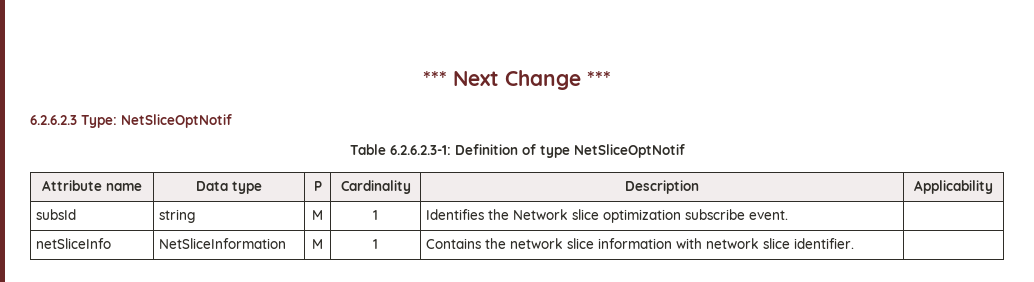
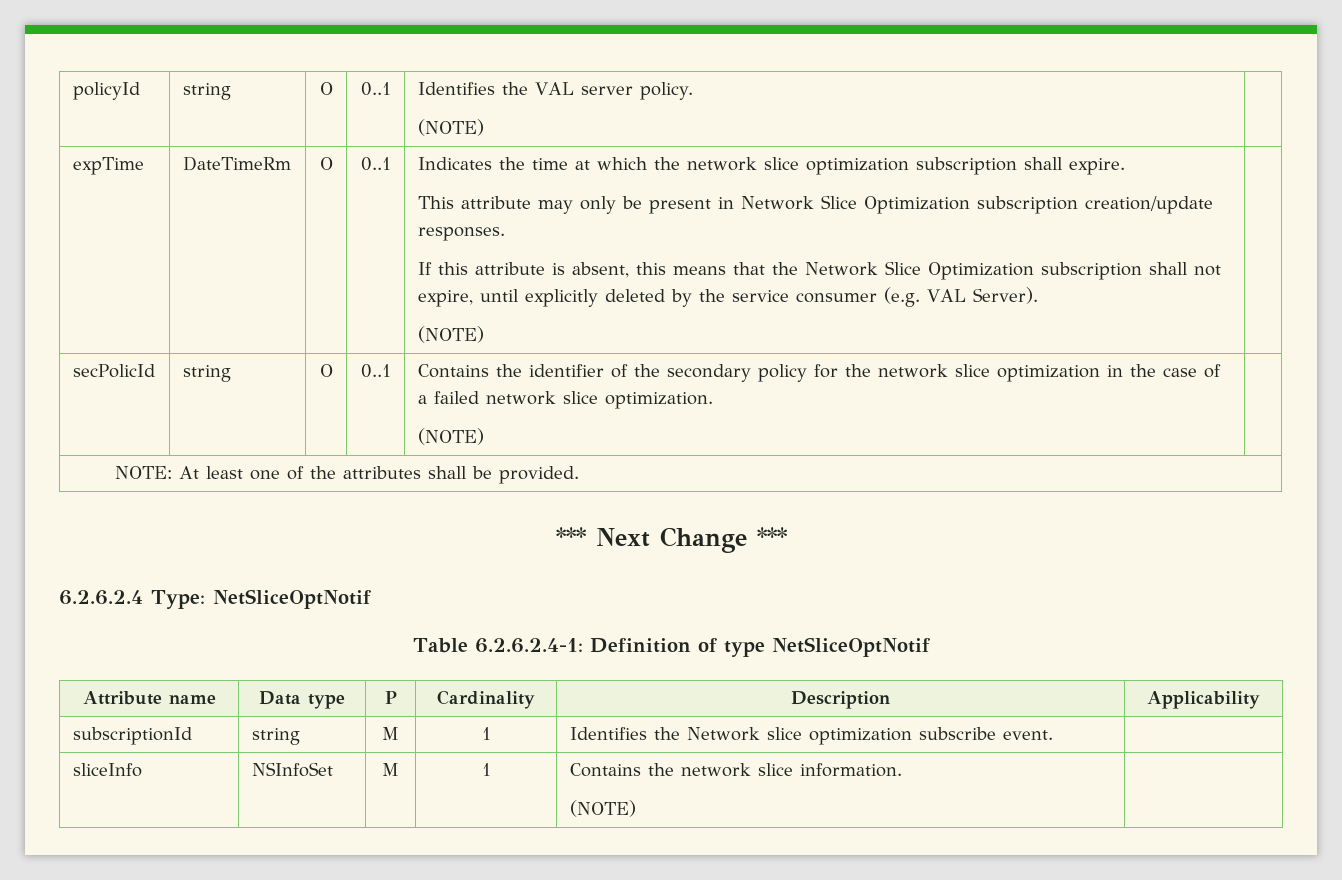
+ policyId | string | O | 0..1 | Identifies the VAL server policy.
+ (NOTE) |
+ expTime | DateTimeRm | O | 0..1 | Indicates the time at which the network slice optimization subscription shall expire.
+ This attribute may only be present in Network Slice Optimization subscription creation/update responses.
+ If this attribute is absent, this means that the Network Slice Optimization subscription shall not expire, until explicitly deleted by the service consumer (e.g. VAL Server).
+ (NOTE) |
+ secPolicId | string | O | 0..1 | Contains the identifier of the secondary policy for the network slice optimization in the case of a failed network slice optimization.
+ (NOTE) |
+ NOTE: At least one of the attributes shall be provided.
- 6.2.6.2.3 Type: NetSliceOptNotif
+ 6.2.6.2.4 Type: NetSliceOptNotif
- Table 6.2.6.2.3-1: Definition of type NetSliceOptNotif
+ Table 6.2.6.2.4-1: Definition of type NetSliceOptNotif
- subsId | string | M | 1 | Identifies the Network slice optimization subscribe event. |
+ subscriptionId | string | M | 1 | Identifies the Network slice optimization subscribe event. |
- netSliceInfo | NetSliceInformation | M | 1 | Contains the network slice information with network slice identifier. |
+ sliceInfo | NSInfoSet | M | 1 | Contains the network slice information.
+ (NOTE) |

